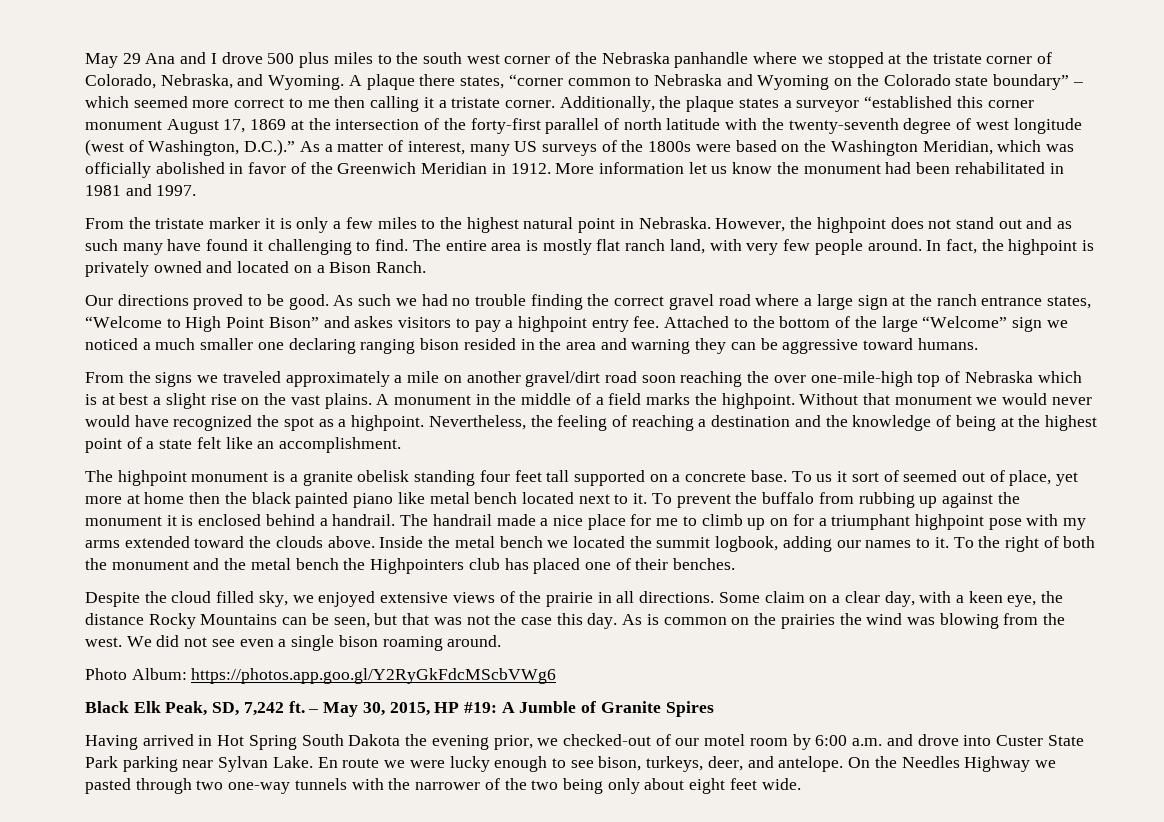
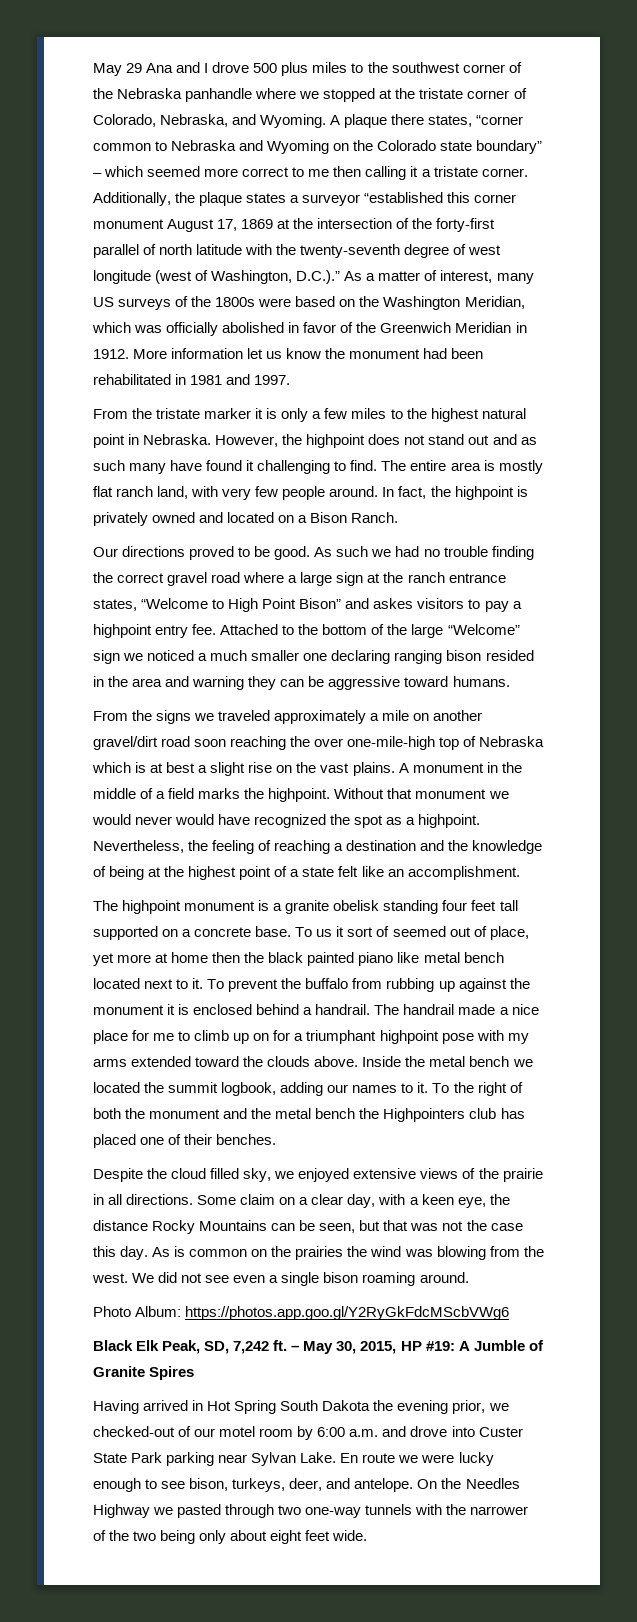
- May 29 Ana and I drove 500 plus miles to the south west corner of the Nebraska panhandle where we stopped at the tristate corner of Colorado, Nebraska, and Wyoming.
+ May 29 Ana and I drove 500 plus miles to the southwest corner of the Nebraska panhandle where we stopped at the tristate corner of Colorado, Nebraska, and Wyoming.

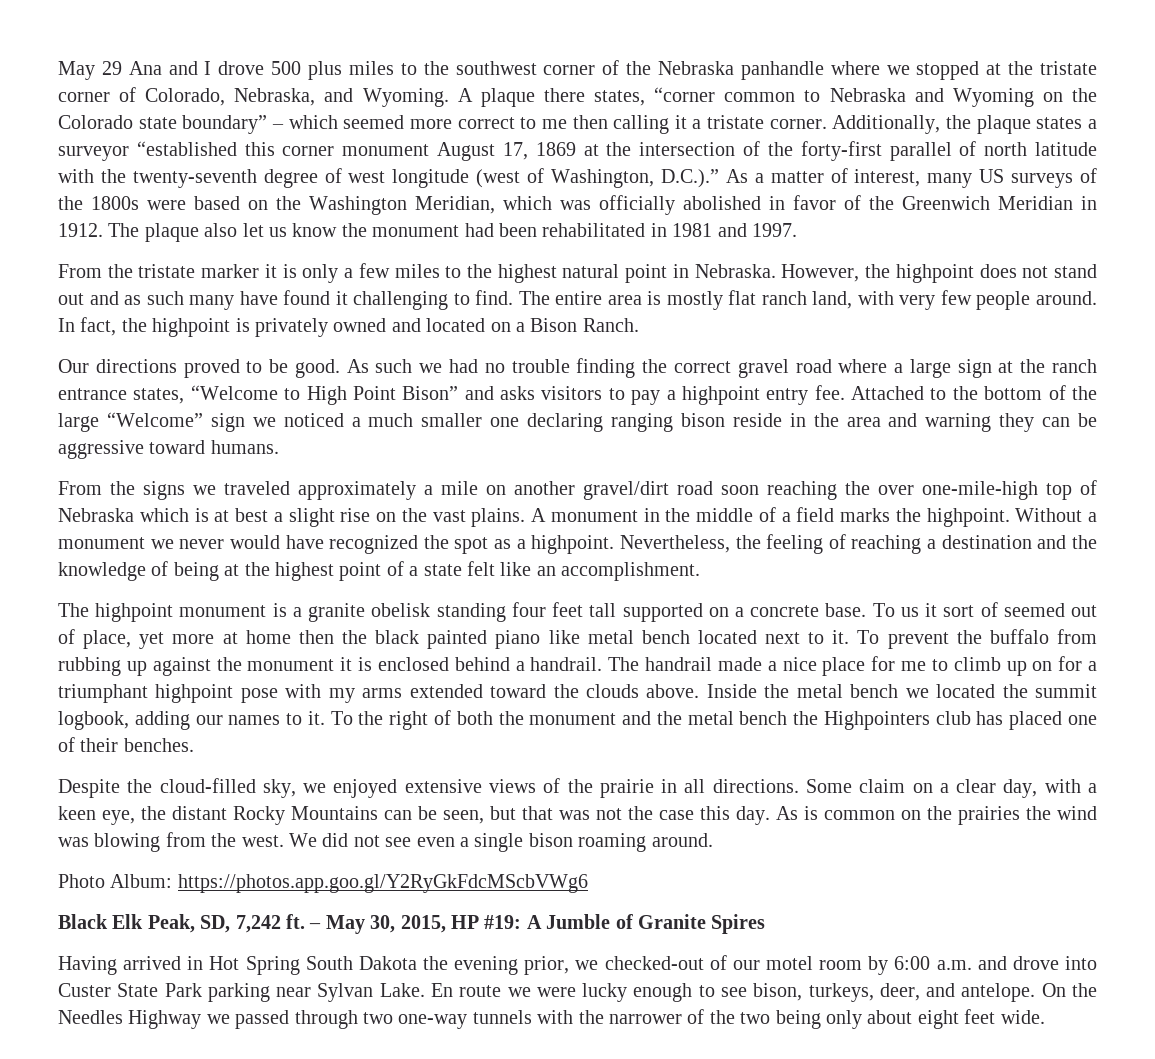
- More information let us know the monument had been rehabilitated in 1981 and 1997.
+ The plaque also let us know the monument had been rehabilitated in 1981 and 1997.
- As such we had no trouble finding the correct gravel road where a large sign at the ranch entrance states, “Welcome to High Point Bison” and askes visitors to pay a highpoint entry fee.
+ As such we had no trouble finding the correct gravel road where a large sign at the ranch entrance states, “Welcome to High Point Bison” and asks visitors to pay a highpoint entry fee.
- Attached to the bottom of the large “Welcome” sign we noticed a much smaller one declaring ranging bison resided in the area and warning they can be aggressive toward humans.
+ Attached to the bottom of the large “Welcome” sign we noticed a much smaller one declaring ranging bison reside in the area and warning they can be aggressive toward humans.
- Without that monument we would never would have recognized the spot as a highpoint.
+ Without a monument we never would have recognized the spot as a highpoint.
- Despite the cloud filled sky, we enjoyed extensive views of the prairie in all directions.
+ Despite the cloud-filled sky, we enjoyed extensive views of the prairie in all directions.
- Some claim on a clear day, with a keen eye, the distance Rocky Mountains can be seen, but that was not the case this day.
+ Some claim on a clear day, with a keen eye, the distant Rocky Mountains can be seen, but that was not the case this day.
- On the Needles Highway we pasted through two one-way tunnels with the narrower of the two being only about eight feet wide.
+ On the Needles Highway we passed through two one-way tunnels with the narrower of the two being only about eight feet wide.

